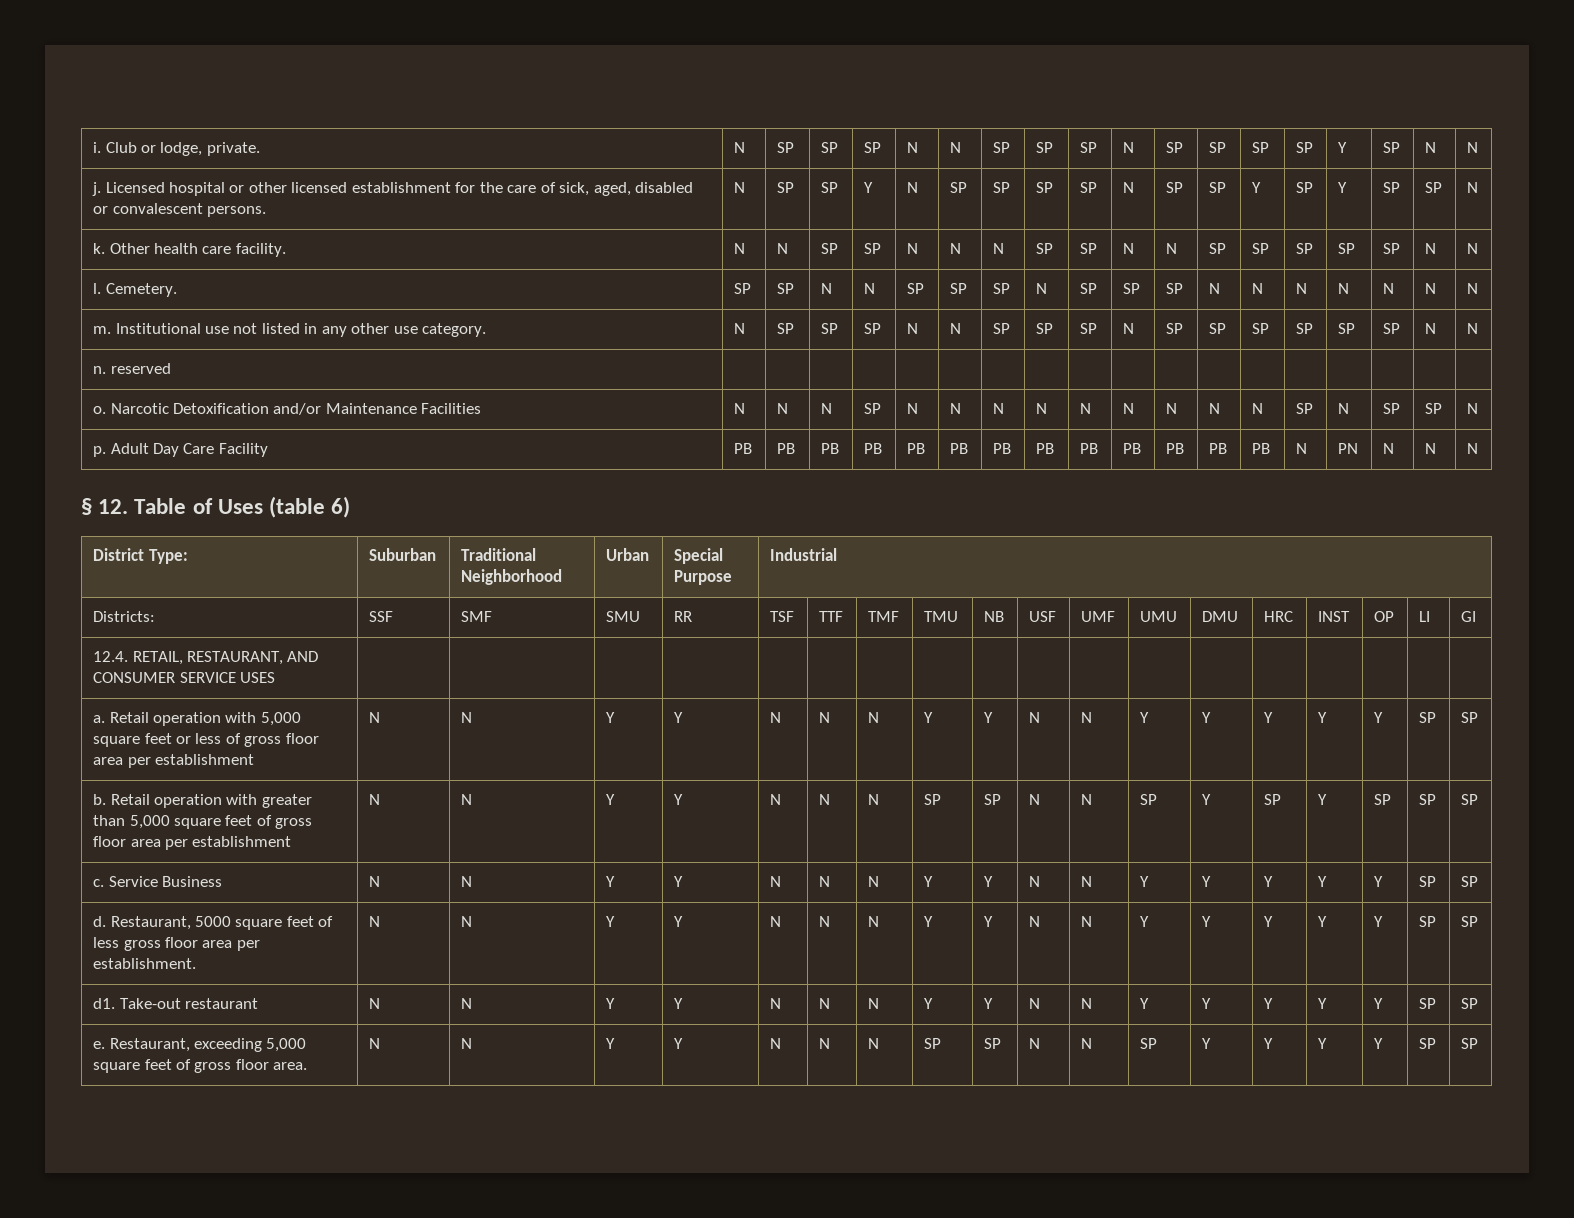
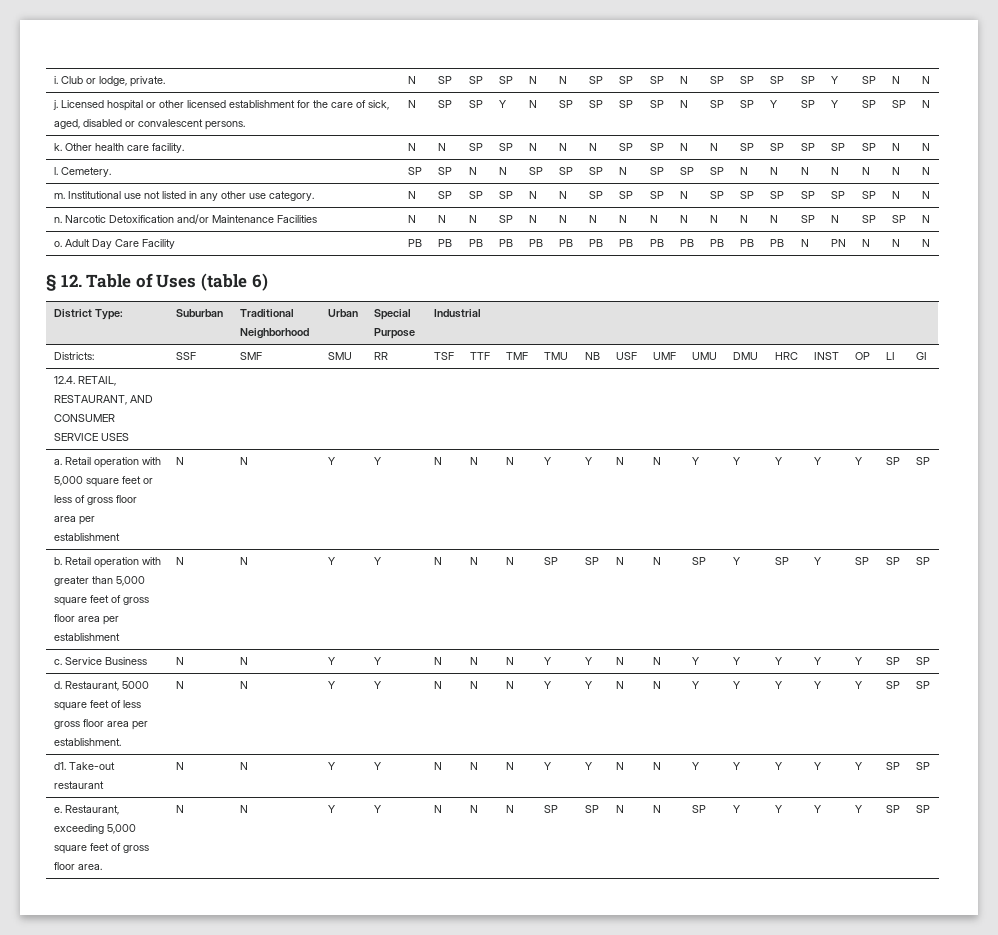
- n. reserved | | | | | | | | | | | | | | | | | |
- o. Narcotic Detoxification and/or Maintenance Facilities | N | N | N | SP | N | N | N | N | N | N | N | N | N | SP | N | SP | SP | N
+ n. Narcotic Detoxification and/or Maintenance Facilities | N | N | N | SP | N | N | N | N | N | N | N | N | N | SP | N | SP | SP | N
- p. Adult Day Care Facility | PB | PB | PB | PB | PB | PB | PB | PB | PB | PB | PB | PB | PB | N | PN | N | N | N
+ o. Adult Day Care Facility | PB | PB | PB | PB | PB | PB | PB | PB | PB | PB | PB | PB | PB | N | PN | N | N | N

